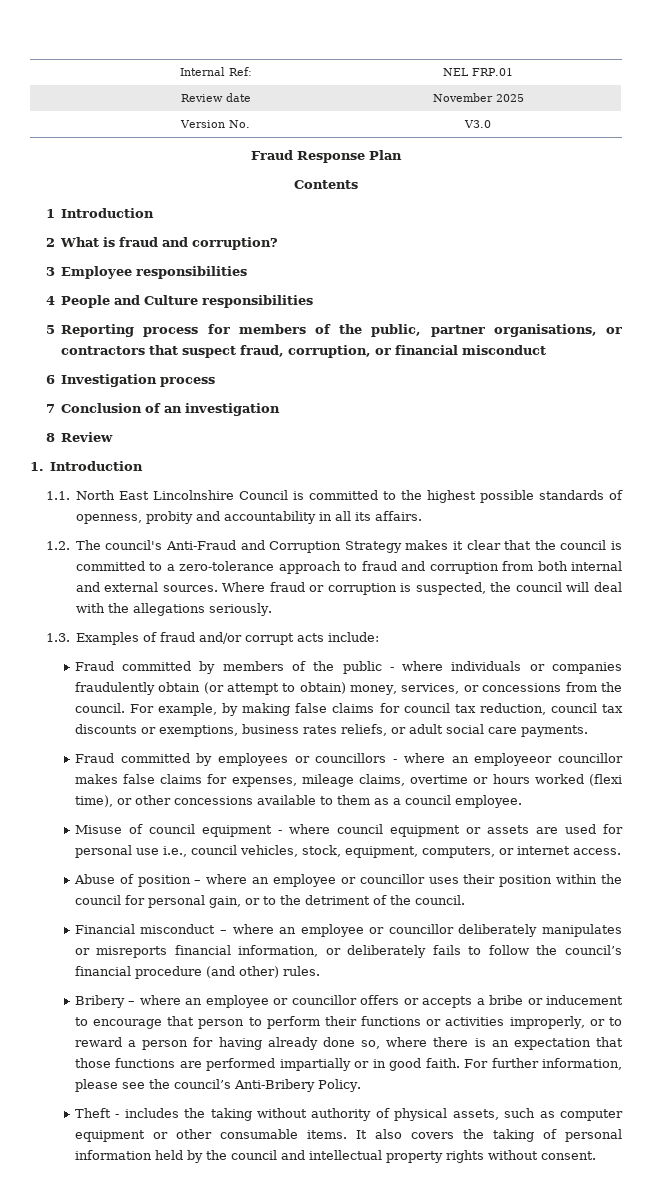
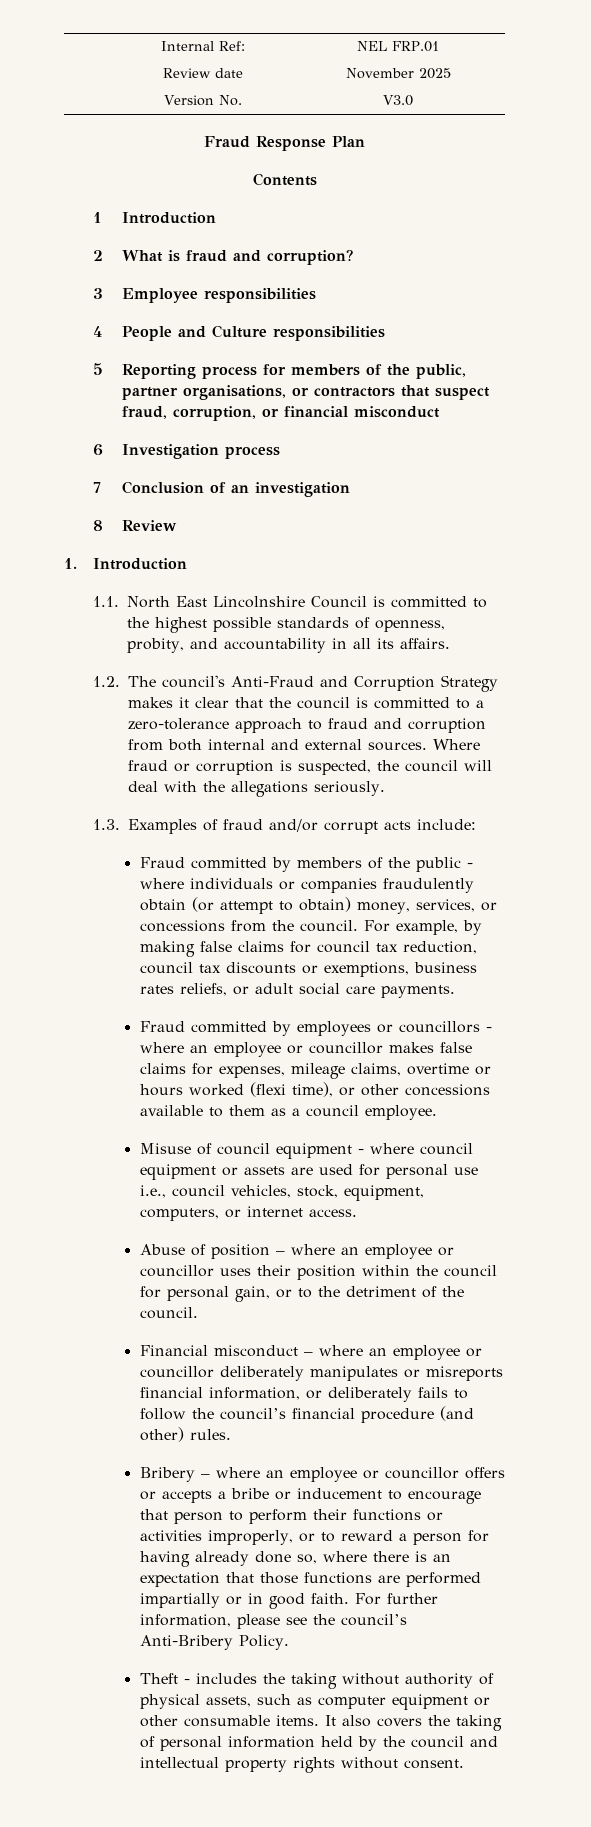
- 1.1. North East Lincolnshire Council is committed to the highest possible standards of openness, probity and accountability in all its affairs.
+ 1.1. North East Lincolnshire Council is committed to the highest possible standards of openness, probity, and accountability in all its affairs.
- Fraud committed by employees or councillors - where an employeeor councillor makes false claims for expenses, mileage claims, overtime or hours worked (flexi time), or other concessions available to them as a council employee.
+ Fraud committed by employees or councillors - where an employee or councillor makes false claims for expenses, mileage claims, overtime or hours worked (flexi time), or other concessions available to them as a council employee.

